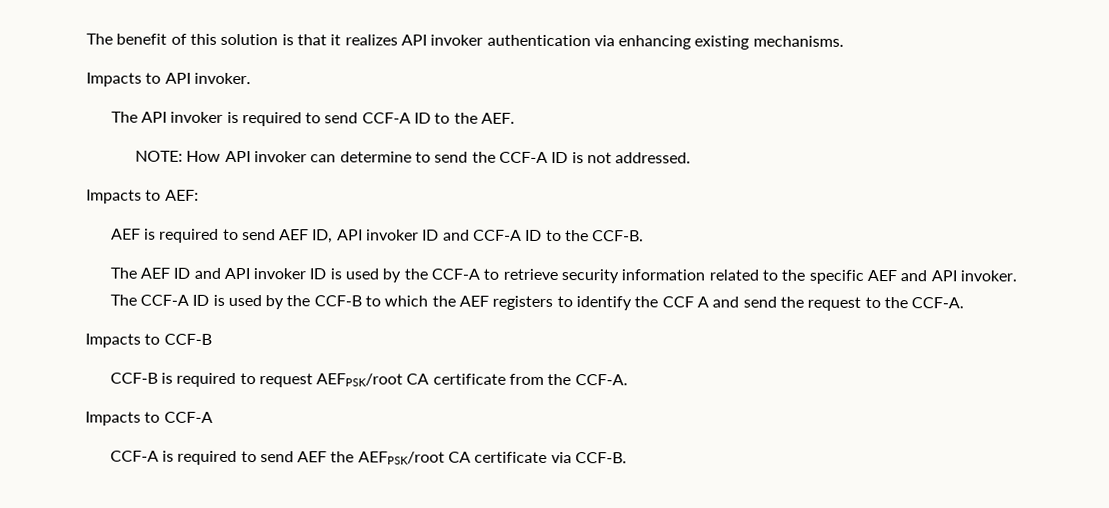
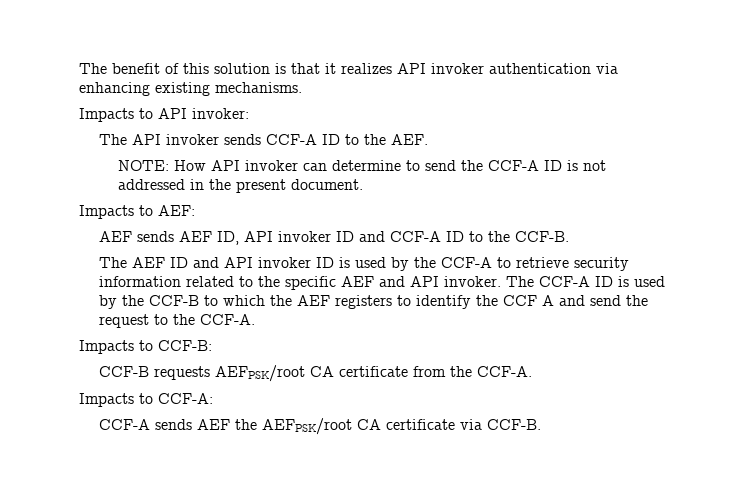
- Impacts to API invoker.
+ Impacts to API invoker:
- The API invoker is required to send CCF-A ID to the AEF.
+ The API invoker sends CCF-A ID to the AEF.
- NOTE: How API invoker can determine to send the CCF-A ID is not addressed.
+ NOTE: How API invoker can determine to send the CCF-A ID is not addressed in the present document.
- AEF is required to send AEF ID, API invoker ID and CCF-A ID to the CCF-B.
+ AEF sends AEF ID, API invoker ID and CCF-A ID to the CCF-B.
- Impacts to CCF-B
- CCF-B is required to request AEFPSK/root CA certificate from the CCF-A.
+ Impacts to CCF-B:
+ CCF-B requests AEFPSK/root CA certificate from the CCF-A.
- Impacts to CCF-A
- CCF-A is required to send AEF the AEFPSK/root CA certificate via CCF-B.
+ Impacts to CCF-A:
+ CCF-A sends AEF the AEFPSK/root CA certificate via CCF-B.

